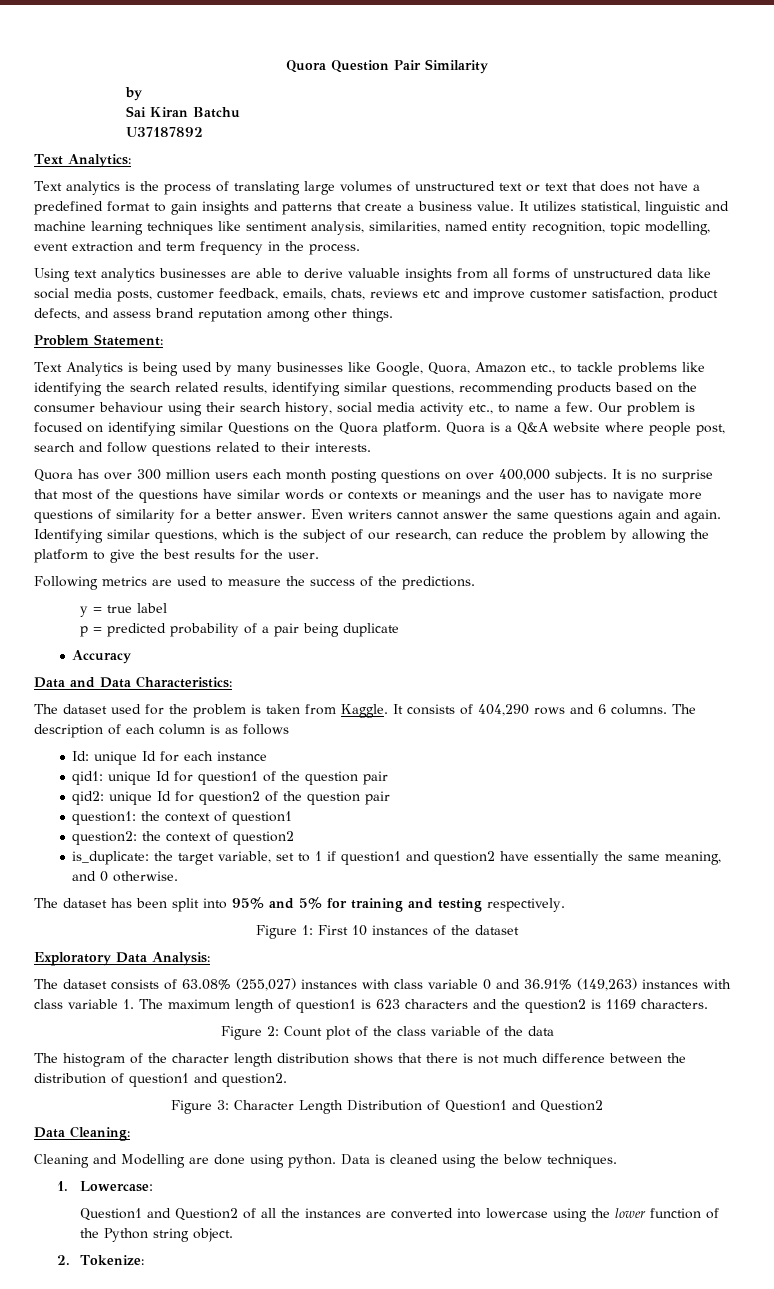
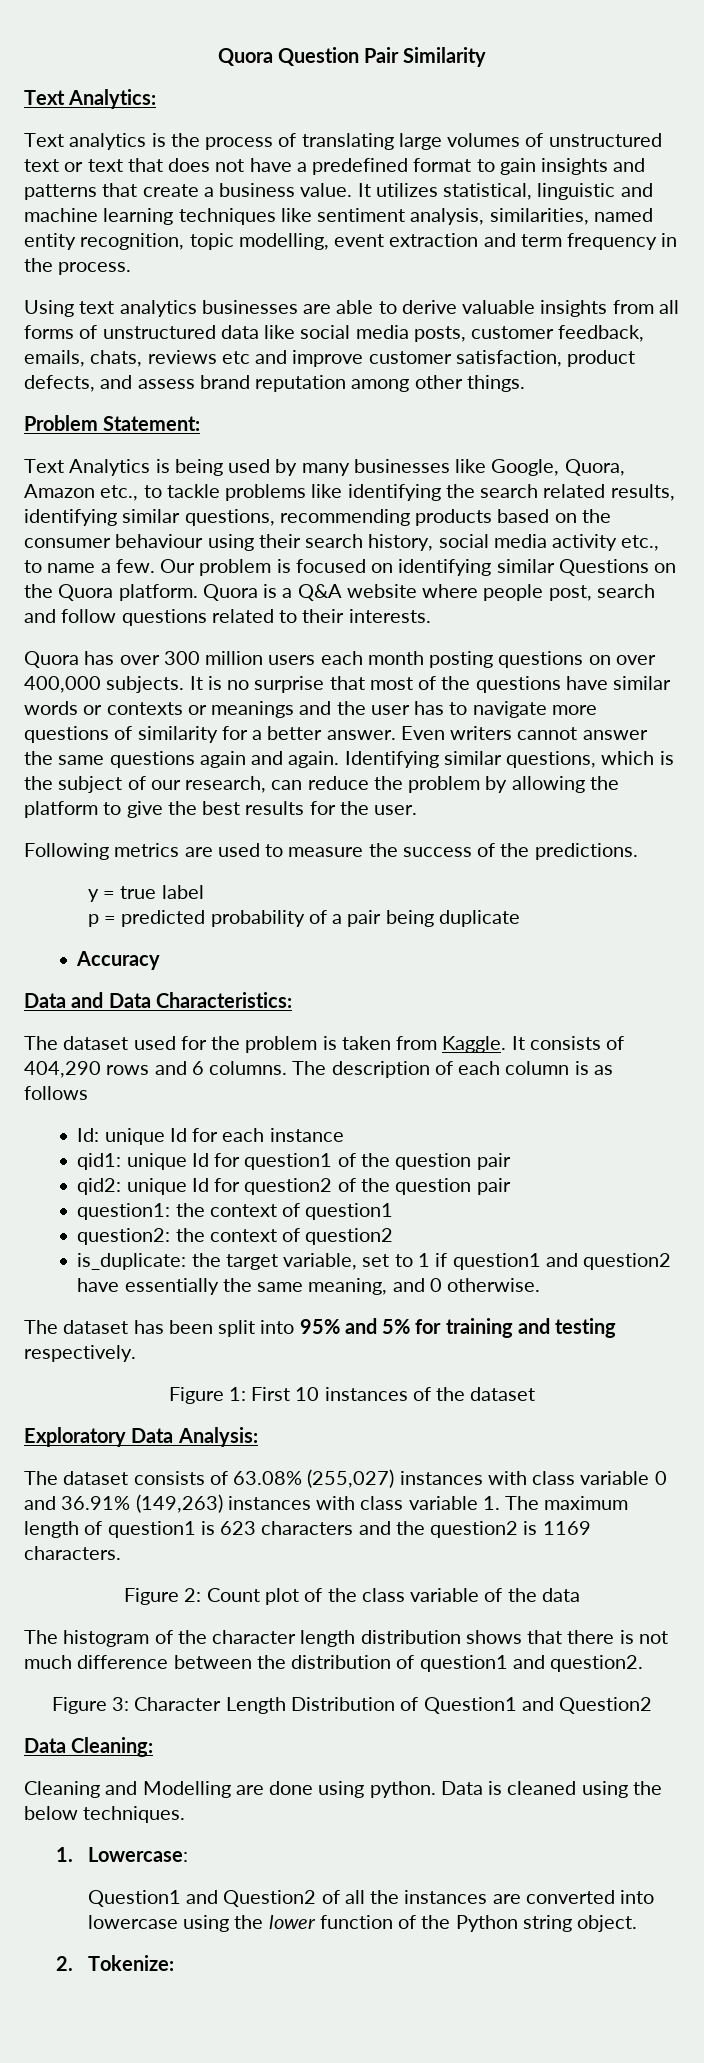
  Quora Question Pair Similarity
- by
- Sai Kiran Batchu
- U37187892

